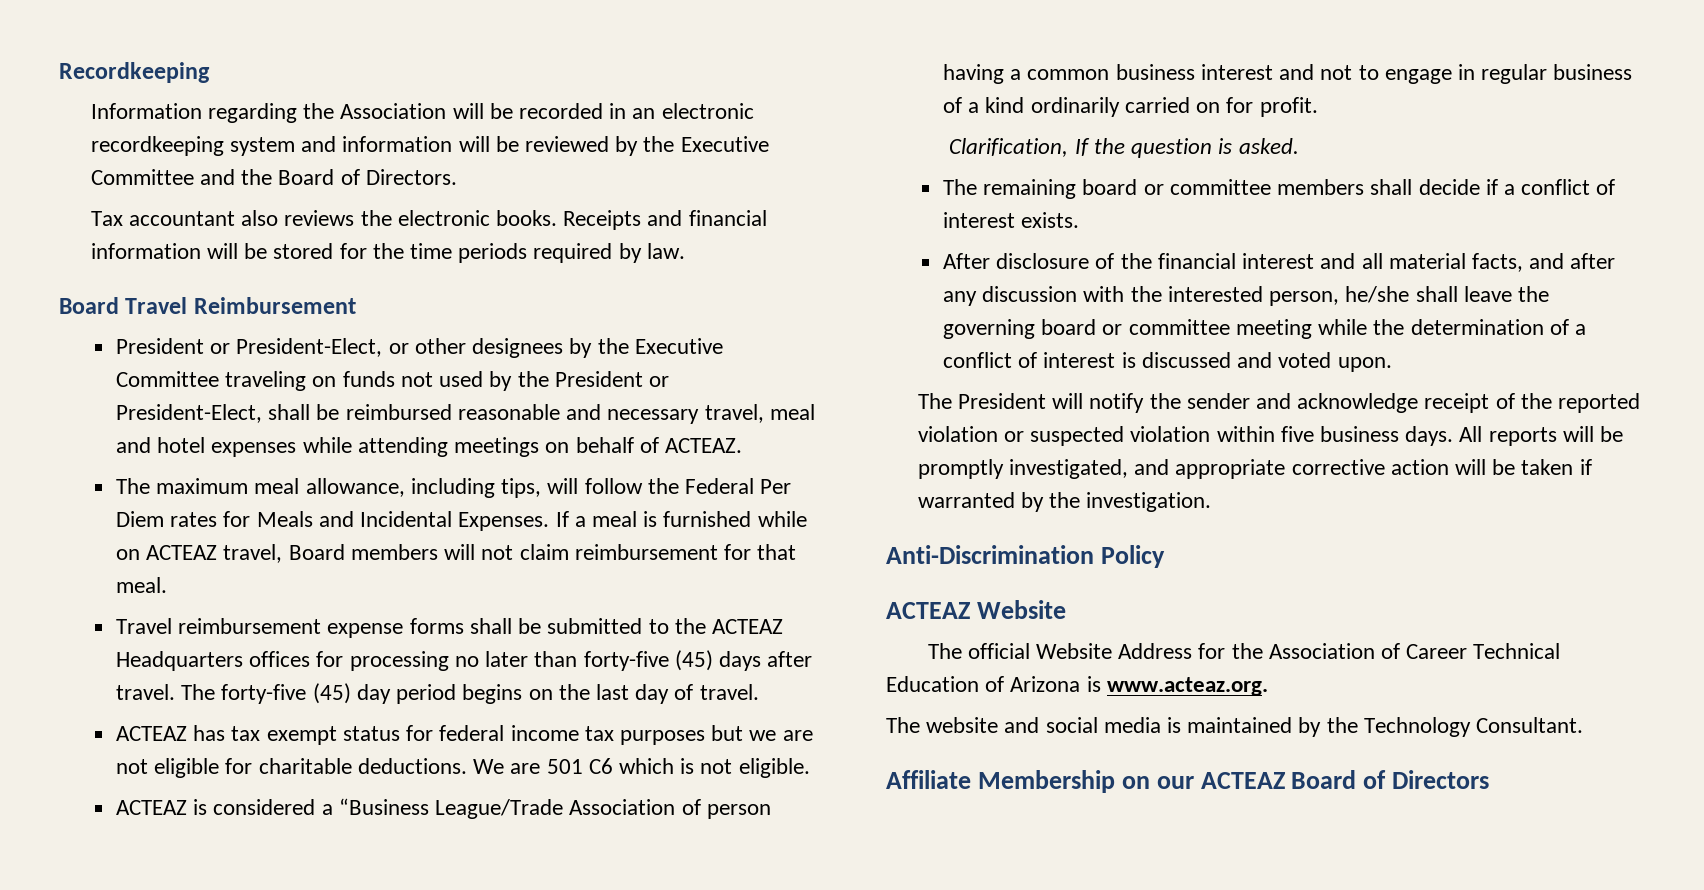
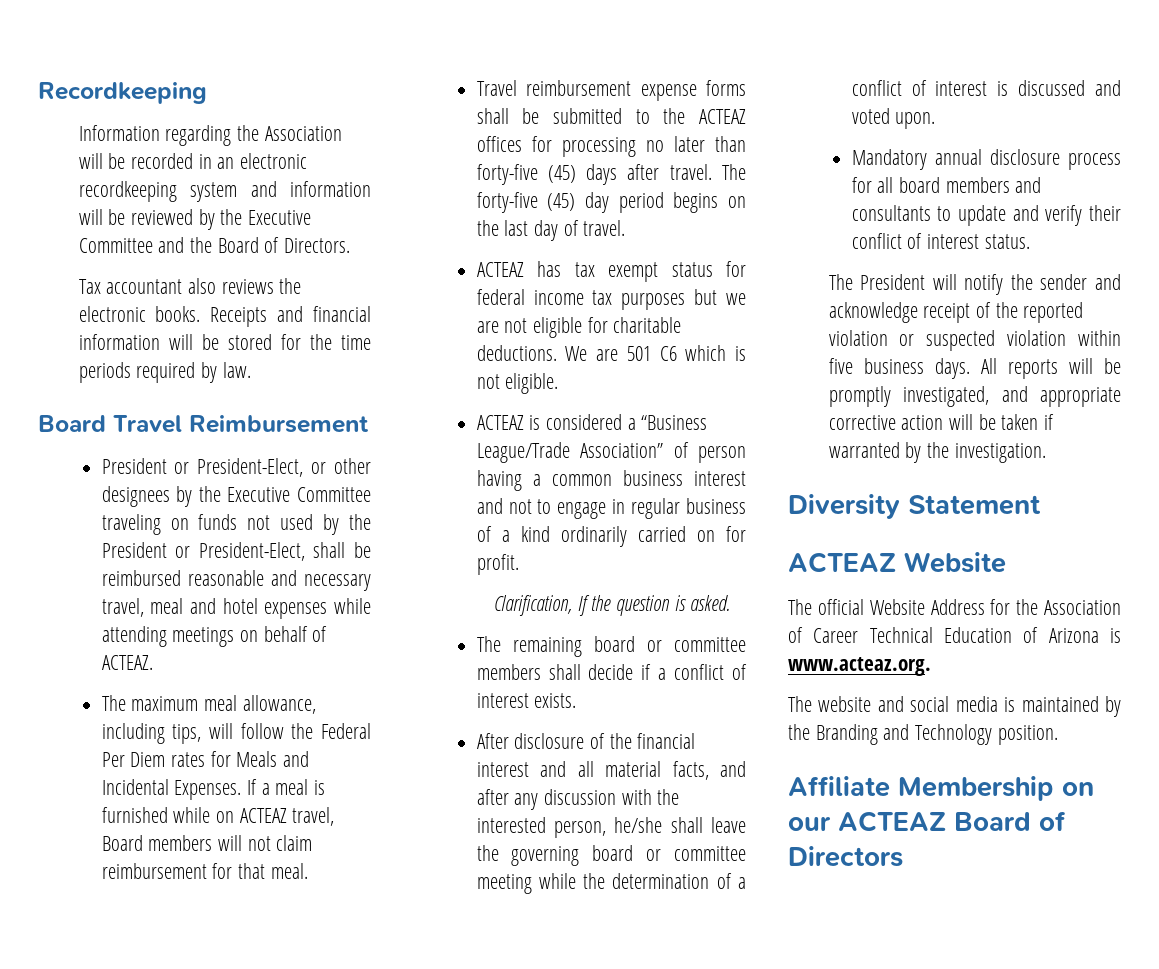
- Travel reimbursement expense forms shall be submitted to the ACTEAZ Headquarters offices for processing no later than forty-five (45) days after travel.
+ Travel reimbursement expense forms shall be submitted to the ACTEAZ offices for processing no later than forty-five (45) days after travel.
- ACTEAZ is considered a “Business League/Trade Association of person having a common business interest and not to engage in regular business of a kind ordinarily carried on for profit.
+ ACTEAZ is considered a “Business League/Trade Association” of person having a common business interest and not to engage in regular business of a kind ordinarily carried on for profit.
+ Mandatory annual disclosure process for all board members and consultants to update and verify their conflict of interest status.
- Anti-Discrimination Policy
+ Diversity Statement
- The website and social media is maintained by the Technology Consultant.
+ The website and social media is maintained by the Branding and Technology position.

